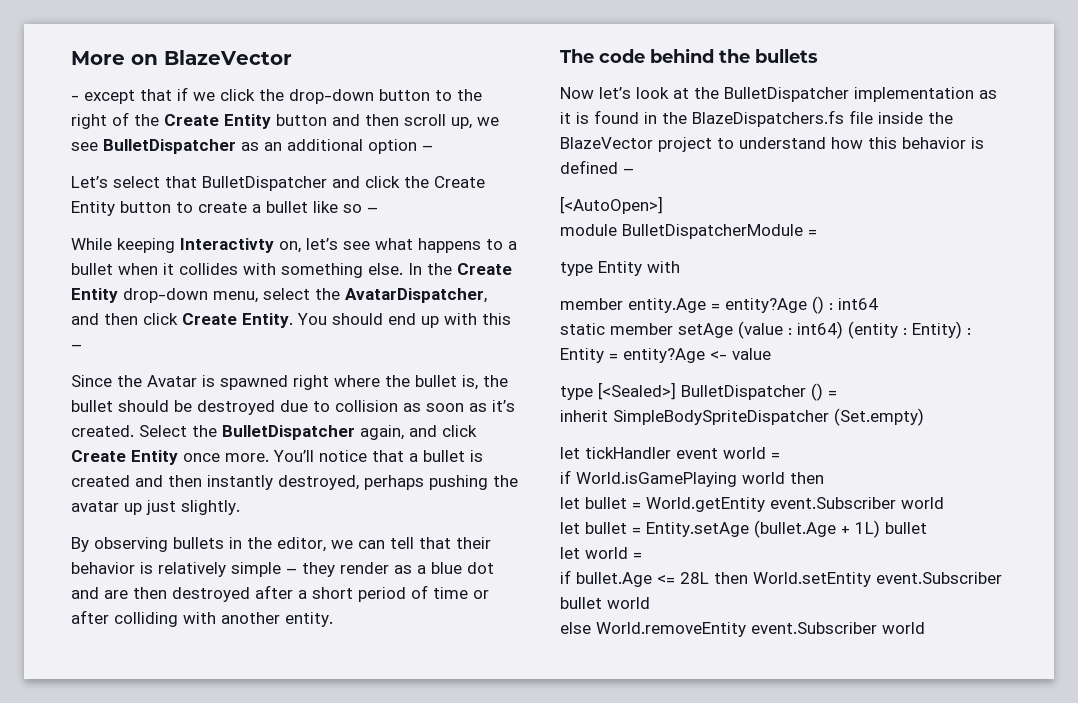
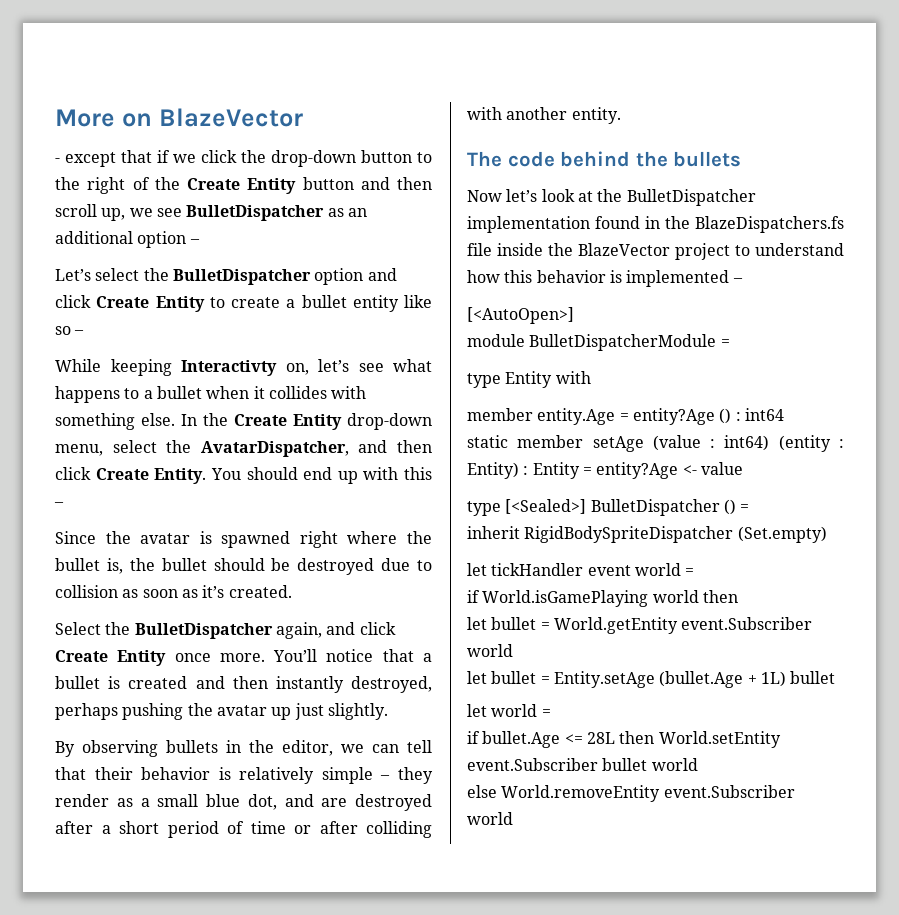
- Let’s select that BulletDispatcher and click the Create Entity button to create a bullet like so –
+ Let’s select the BulletDispatcher option and click Create Entity to create a bullet entity like so –
- Since the Avatar is spawned right where the bullet is, the bullet should be destroyed due to collision as soon as it’s created. Select the BulletDispatcher again, and click Create Entity once more.
+ Since the avatar is spawned right where the bullet is, the bullet should be destroyed due to collision as soon as it’s created.
+ Select the BulletDispatcher again, and click Create Entity once more.
- By observing bullets in the editor, we can tell that their behavior is relatively simple – they render as a blue dot and are then destroyed after a short period of time or after colliding with another entity.
+ By observing bullets in the editor, we can tell that their behavior is relatively simple – they render as a small blue dot, and are destroyed after a short period of time or after colliding with another entity.
- Now let’s look at the BulletDispatcher implementation as it is found in the BlazeDispatchers.fs file inside the BlazeVector project to understand how this behavior is defined –
+ Now let’s look at the BulletDispatcher implementation found in the BlazeDispatchers.fs file inside the BlazeVector project to understand how this behavior is implemented –
- inherit SimpleBodySpriteDispatcher (Set.empty)
+ inherit RigidBodySpriteDispatcher (Set.empty)

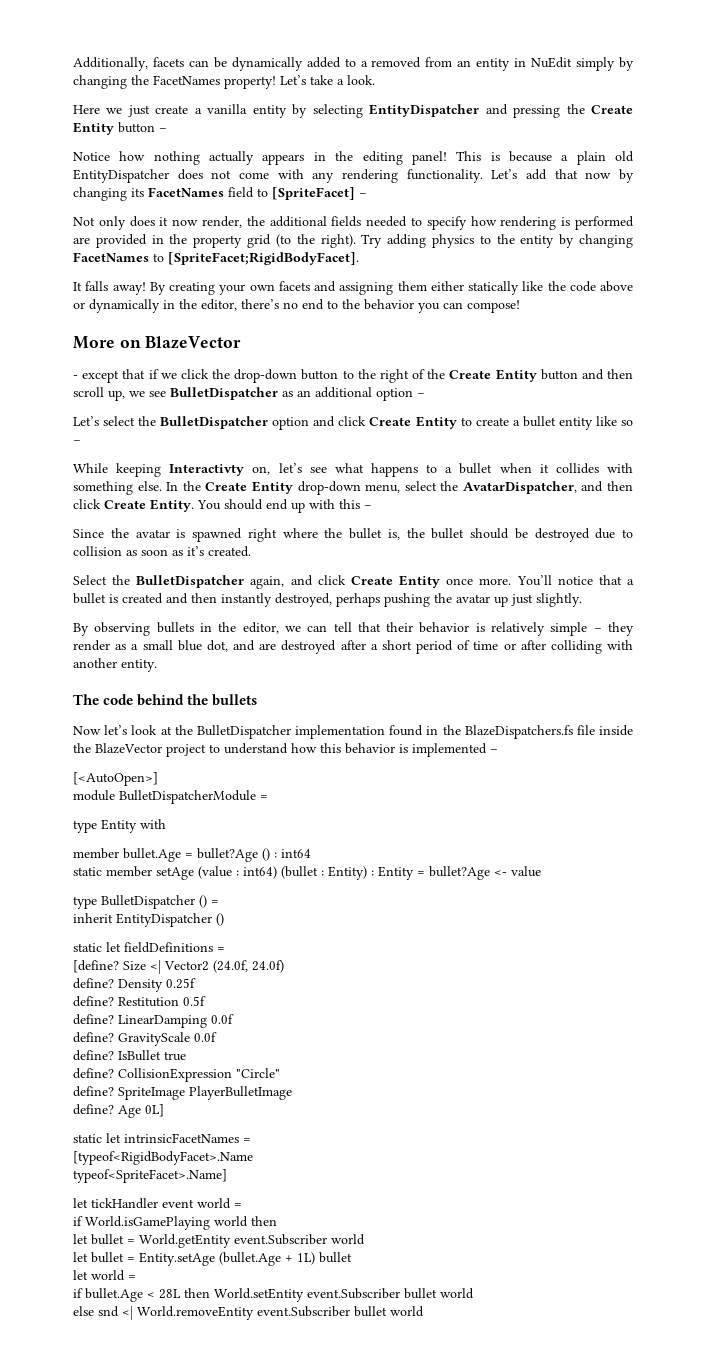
+ Additionally, facets can be dynamically added to a removed from an entity in NuEdit simply by changing the FacetNames property! Let’s take a look.
+ Here we just create a vanilla entity by selecting EntityDispatcher and pressing the Create Entity button –
+ Notice how nothing actually appears in the editing panel! This is because a plain old EntityDispatcher does not come with any rendering functionality. Let’s add that now by changing its FacetNames field to [SpriteFacet] –
+ Not only does it now render, the additional fields needed to specify how rendering is performed are provided in the property grid (to the right). Try adding physics to the entity by changing FacetNames to [SpriteFacet;RigidBodyFacet].
+ It falls away! By creating your own facets and assigning them either statically like the code above or dynamically in the editor, there’s no end to the behavior you can compose!
- member entity.Age = entity?Age () : int64
+ member bullet.Age = bullet?Age () : int64
- static member setAge (value : int64) (entity : Entity) : Entity = entity?Age <- value
+ static member setAge (value : int64) (bullet : Entity) : Entity = bullet?Age <- value
- type [<Sealed>] BulletDispatcher () =
+ type BulletDispatcher () =
- inherit RigidBodySpriteDispatcher (Set.empty)
+ inherit EntityDispatcher ()
+ static let fieldDefinitions =
+ [define? Size <| Vector2 (24.0f, 24.0f)
+ define? Density 0.25f
+ define? Restitution 0.5f
+ define? LinearDamping 0.0f
+ define? GravityScale 0.0f
+ define? IsBullet true
+ define? CollisionExpression "Circle"
+ define? SpriteImage PlayerBulletImage
+ define? Age 0L]
+ static let intrinsicFacetNames =
+ [typeof<RigidBodyFacet>.Name
+ typeof<SpriteFacet>.Name]
- if bullet.Age <= 28L then World.setEntity event.Subscriber bullet world
+ if bullet.Age < 28L then World.setEntity event.Subscriber bullet world
- else World.removeEntity event.Subscriber world
+ else snd <| World.removeEntity event.Subscriber bullet world

